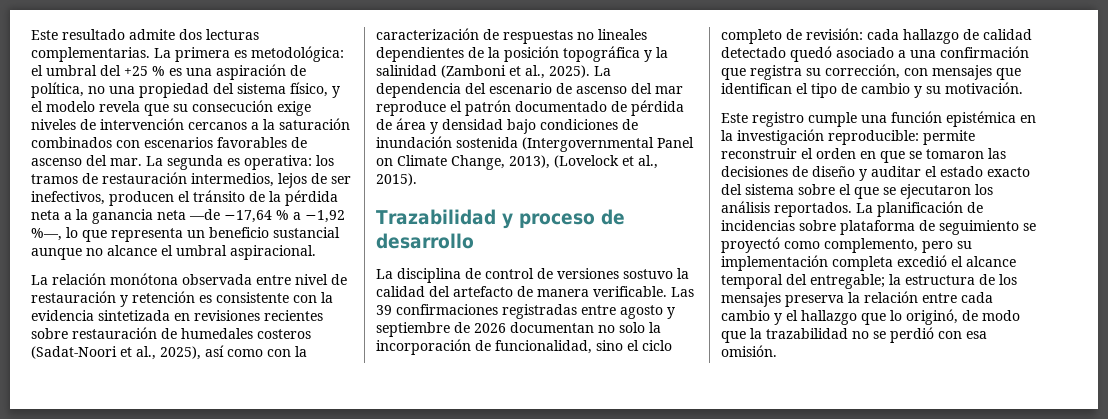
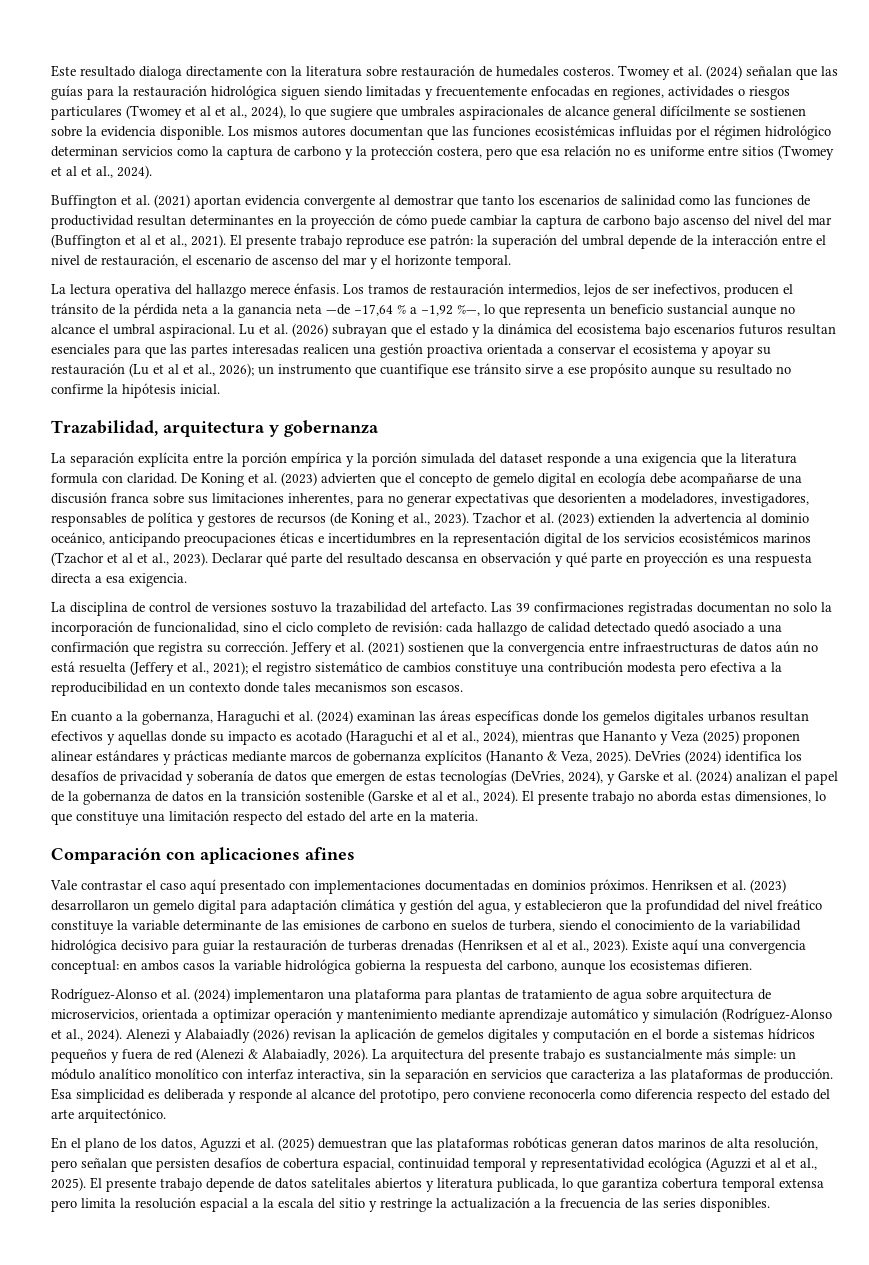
- Este resultado admite dos lecturas complementarias. La primera es metodológica: el umbral del +25 % es una aspiración de política, no una propiedad del sistema físico, y el modelo revela que su consecución exige niveles de intervención cercanos a la saturación combinados con escenarios favorables de ascenso del mar. La segunda es operativa: los tramos de restauración intermedios, lejos de ser inefectivos, producen el tránsito de la pérdida neta a la ganancia neta —de −17,64 % a −1,92 %—, lo que representa un beneficio sustancial aunque no alcance el umbral aspiracional.
- La relación monótona observada entre nivel de restauración y retención es consistente con la evidencia sintetizada en revisiones recientes sobre restauración de humedales costeros (Sadat-Noori et al., 2025), así como con la caracterización de respuestas no lineales dependientes de la posición topográfica y la salinidad (Zamboni et al., 2025). La dependencia del escenario de ascenso del mar reproduce el patrón documentado de pérdida de área y densidad bajo condiciones de inundación sostenida (Intergovernmental Panel on Climate Change, 2013), (Lovelock et al., 2015).
- Trazabilidad y proceso de desarrollo
+ Este resultado dialoga directamente con la literatura sobre restauración de humedales costeros. Twomey et al. (2024) señalan que las guías para la restauración hidrológica siguen siendo limitadas y frecuentemente enfocadas en regiones, actividades o riesgos particulares (Twomey et al et al., 2024), lo que sugiere que umbrales aspiracionales de alcance general difícilmente se sostienen sobre la evidencia disponible. Los mismos autores documentan que las funciones ecosistémicas influidas por el régimen hidrológico determinan servicios como la captura de carbono y la protección costera, pero que esa relación no es uniforme entre sitios (Twomey et al et al., 2024).
+ Buffington et al. (2021) aportan evidencia convergente al demostrar que tanto los escenarios de salinidad como las funciones de productividad resultan determinantes en la proyección de cómo puede cambiar la captura de carbono bajo ascenso del nivel del mar (Buffington et al et al., 2021). El presente trabajo reproduce ese patrón: la superación del umbral depende de la interacción entre el nivel de restauración, el escenario de ascenso del mar y el horizonte temporal.
+ La lectura operativa del hallazgo merece énfasis. Los tramos de restauración intermedios, lejos de ser inefectivos, producen el tránsito de la pérdida neta a la ganancia neta —de −17,64 % a −1,92 %—, lo que representa un beneficio sustancial aunque no alcance el umbral aspiracional. Lu et al. (2026) subrayan que el estado y la dinámica del ecosistema bajo escenarios futuros resultan esenciales para que las partes interesadas realicen una gestión proactiva orientada a conservar el ecosistema y apoyar su restauración (Lu et al et al., 2026); un instrumento que cuantifique ese tránsito sirve a ese propósito aunque su resultado no confirme la hipótesis inicial.
+ Trazabilidad, arquitectura y gobernanza
+ La separación explícita entre la porción empírica y la porción simulada del dataset responde a una exigencia que la literatura formula con claridad. De Koning et al. (2023) advierten que el concepto de gemelo digital en ecología debe acompañarse de una discusión franca sobre sus limitaciones inherentes, para no generar expectativas que desorienten a modeladores, investigadores, responsables de política y gestores de recursos (de Koning et al., 2023). Tzachor et al. (2023) extienden la advertencia al dominio oceánico, anticipando preocupaciones éticas e incertidumbres en la representación digital de los servicios ecosistémicos marinos (Tzachor et al et al., 2023). Declarar qué parte del resultado descansa en observación y qué parte en proyección es una respuesta directa a esa exigencia.
- La disciplina de control de versiones sostuvo la calidad del artefacto de manera verificable. Las 39 confirmaciones registradas entre agosto y septiembre de 2026 documentan no solo la incorporación de funcionalidad, sino el ciclo completo de revisión: cada hallazgo de calidad detectado quedó asociado a una confirmación que registra su corrección, con mensajes que identifican el tipo de cambio y su motivación.
- Este registro cumple una función epistémica en la investigación reproducible: permite reconstruir el orden en que se tomaron las decisiones de diseño y auditar el estado exacto del sistema sobre el que se ejecutaron los análisis reportados. La planificación de incidencias sobre plataforma de seguimiento se proyectó como complemento, pero su implementación completa excedió el alcance temporal del entregable; la estructura de los mensajes preserva la relación entre cada cambio y el hallazgo que lo originó, de modo que la trazabilidad no se perdió con esa omisión.
+ La disciplina de control de versiones sostuvo la trazabilidad del artefacto. Las 39 confirmaciones registradas documentan no solo la incorporación de funcionalidad, sino el ciclo completo de revisión: cada hallazgo de calidad detectado quedó asociado a una confirmación que registra su corrección. Jeffery et al. (2021) sostienen que la convergencia entre infraestructuras de datos aún no está resuelta (Jeffery et al., 2021); el registro sistemático de cambios constituye una contribución modesta pero efectiva a la reproducibilidad en un contexto donde tales mecanismos son escasos.
+ En cuanto a la gobernanza, Haraguchi et al. (2024) examinan las áreas específicas donde los gemelos digitales urbanos resultan efectivos y aquellas donde su impacto es acotado (Haraguchi et al et al., 2024), mientras que Hananto y Veza (2025) proponen alinear estándares y prácticas mediante marcos de gobernanza explícitos (Hananto & Veza, 2025). DeVries (2024) identifica los desafíos de privacidad y soberanía de datos que emergen de estas tecnologías (DeVries, 2024), y Garske et al. (2024) analizan el papel de la gobernanza de datos en la transición sostenible (Garske et al et al., 2024). El presente trabajo no aborda estas dimensiones, lo que constituye una limitación respecto del estado del arte en la materia.
+ Comparación con aplicaciones afines
+ Vale contrastar el caso aquí presentado con implementaciones documentadas en dominios próximos. Henriksen et al. (2023) desarrollaron un gemelo digital para adaptación climática y gestión del agua, y establecieron que la profundidad del nivel freático constituye la variable determinante de las emisiones de carbono en suelos de turbera, siendo el conocimiento de la variabilidad hidrológica decisivo para guiar la restauración de turberas drenadas (Henriksen et al et al., 2023). Existe aquí una convergencia conceptual: en ambos casos la variable hidrológica gobierna la respuesta del carbono, aunque los ecosistemas difieren.
+ Rodríguez-Alonso et al. (2024) implementaron una plataforma para plantas de tratamiento de agua sobre arquitectura de microservicios, orientada a optimizar operación y mantenimiento mediante aprendizaje automático y simulación (Rodríguez-Alonso et al., 2024). Alenezi y Alabaiadly (2026) revisan la aplicación de gemelos digitales y computación en el borde a sistemas hídricos pequeños y fuera de red (Alenezi & Alabaiadly, 2026). La arquitectura del presente trabajo es sustancialmente más simple: un módulo analítico monolítico con interfaz interactiva, sin la separación en servicios que caracteriza a las plataformas de producción. Esa simplicidad es deliberada y responde al alcance del prototipo, pero conviene reconocerla como diferencia respecto del estado del arte arquitectónico.
+ En el plano de los datos, Aguzzi et al. (2025) demuestran que las plataformas robóticas generan datos marinos de alta resolución, pero señalan que persisten desafíos de cobertura espacial, continuidad temporal y representatividad ecológica (Aguzzi et al et al., 2025). El presente trabajo depende de datos satelitales abiertos y literatura publicada, lo que garantiza cobertura temporal extensa pero limita la resolución espacial a la escala del sitio y restringe la actualización a la frecuencia de las series disponibles.

